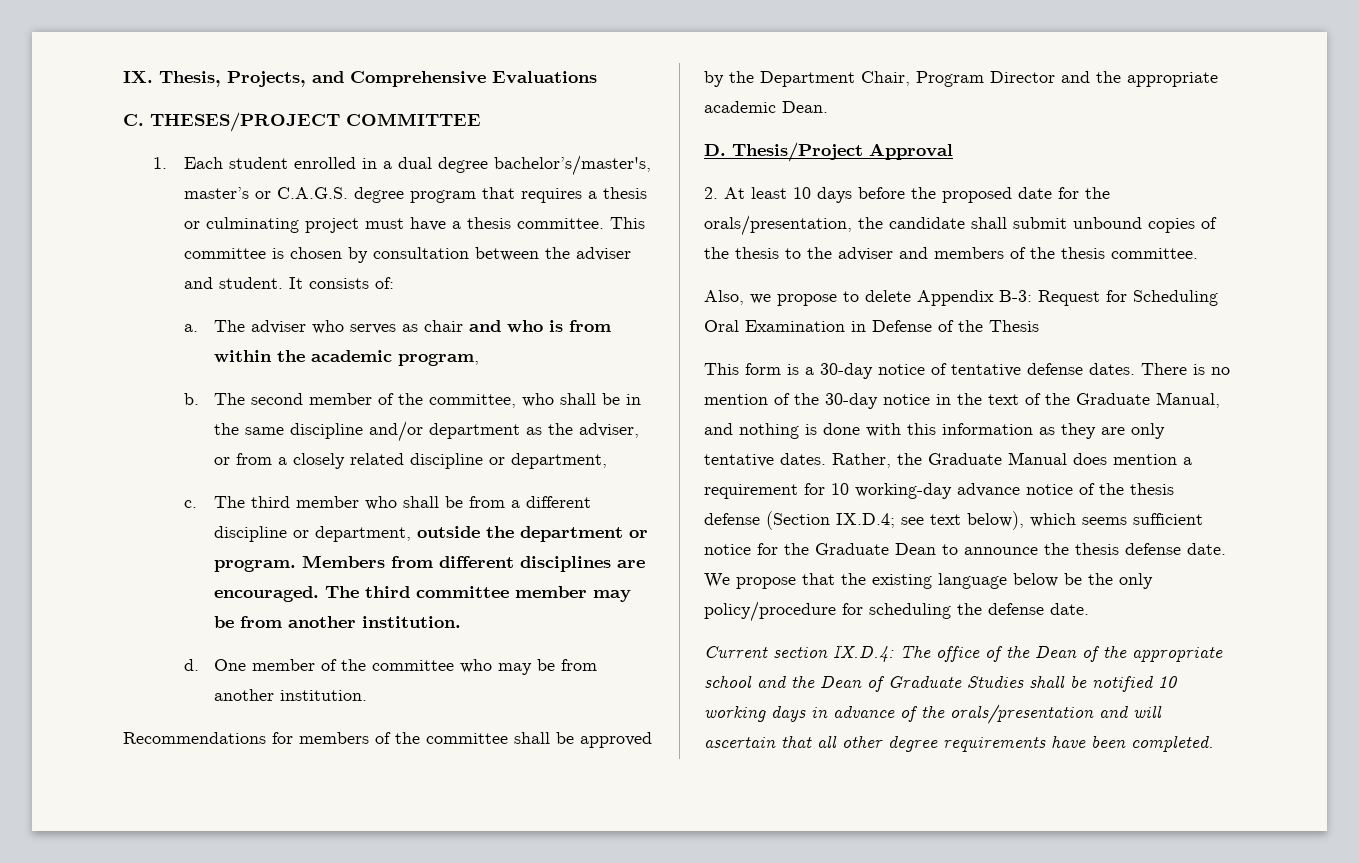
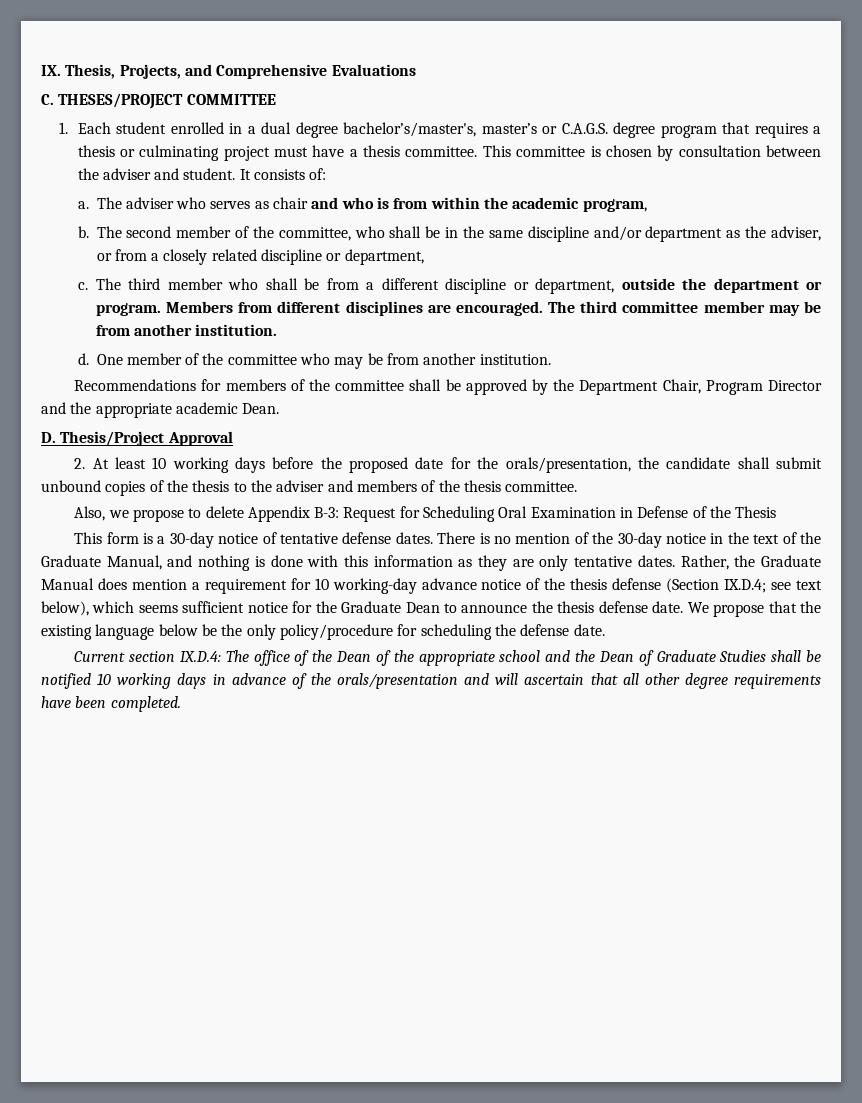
- 2. At least 10 days before the proposed date for the orals/presentation, the candidate shall submit unbound copies of the thesis to the adviser and members of the thesis committee.
+ 2. At least 10 working days before the proposed date for the orals/presentation, the candidate shall submit unbound copies of the thesis to the adviser and members of the thesis committee.

